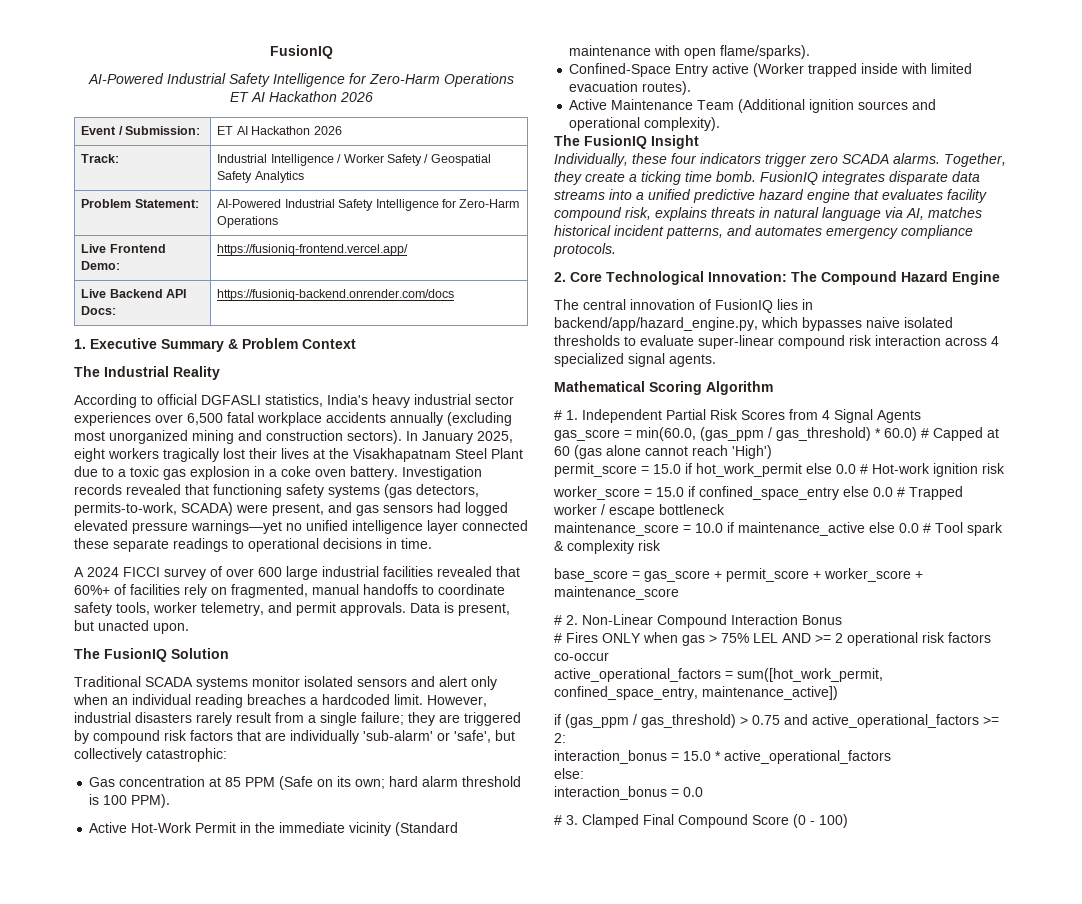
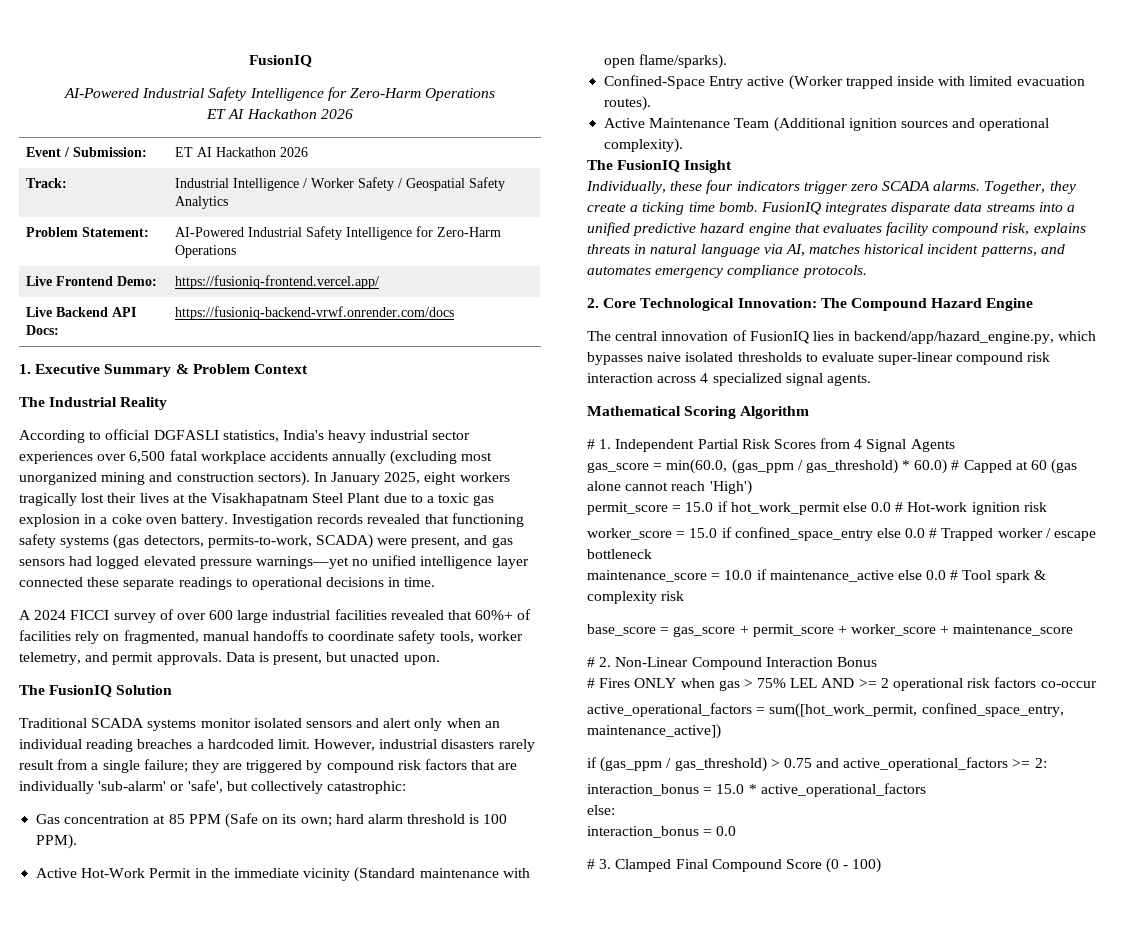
- Live Backend API Docs: | https://fusioniq-backend.onrender.com/docs
+ Live Backend API Docs: | https://fusioniq-backend-vrwf.onrender.com/docs

